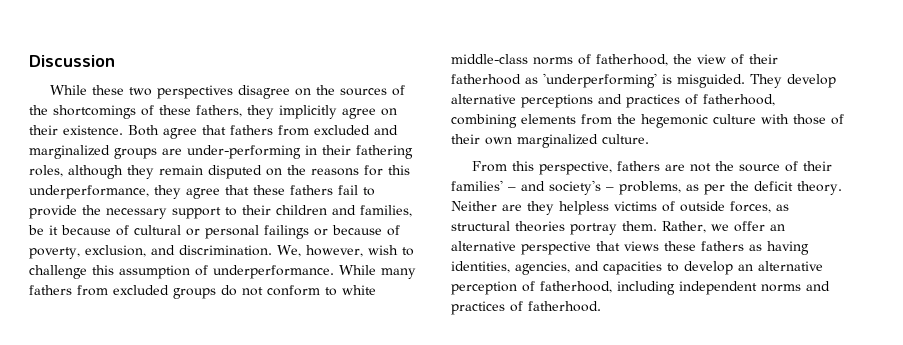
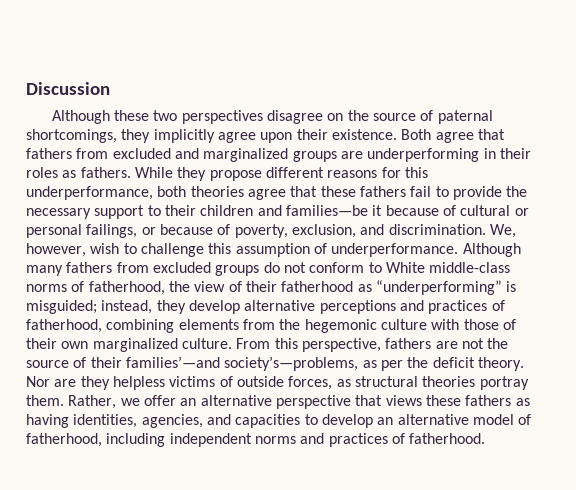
- While these two perspectives disagree on the sources of the shortcomings of these fathers, they implicitly agree on their existence.
+ Although these two perspectives disagree on the source of paternal shortcomings, they implicitly agree upon their existence.
- Both agree that fathers from excluded and marginalized groups are under-performing in their fathering roles, although they remain disputed on the reasons for this underperformance, they agree that these fathers fail to provide the necessary support to their children and families, be it because of cultural or personal failings or because of poverty, exclusion, and discrimination.
+ Both agree that fathers from excluded and marginalized groups are underperforming in their roles as fathers. While they propose different reasons for this underperformance, both theories agree that these fathers fail to provide the necessary support to their children and families—be it because of cultural or personal failings, or because of poverty, exclusion, and discrimination.
- While many fathers from excluded groups do not conform to white middle-class norms of fatherhood, the view of their fatherhood as 'underperforming' is misguided. They develop alternative perceptions and practices of fatherhood, combining elements from the hegemonic culture with those of their own marginalized culture.
- From this perspective, fathers are not the source of their families' – and society's – problems, as per the deficit theory.
+ Although many fathers from excluded groups do not conform to White middle-class norms of fatherhood, the view of their fatherhood as “underperforming” is misguided; instead, they develop alternative perceptions and practices of fatherhood, combining elements from the hegemonic culture with those of their own marginalized culture. From this perspective, fathers are not the source of their families’—and society’s—problems, as per the deficit theory.
- Neither are they helpless victims of outside forces, as structural theories portray them.
+ Nor are they helpless victims of outside forces, as structural theories portray them.
- Rather, we offer an alternative perspective that views these fathers as having identities, agencies, and capacities to develop an alternative perception of fatherhood, including independent norms and practices of fatherhood.
+ Rather, we offer an alternative perspective that views these fathers as having identities, agencies, and capacities to develop an alternative model of fatherhood, including independent norms and practices of fatherhood.

